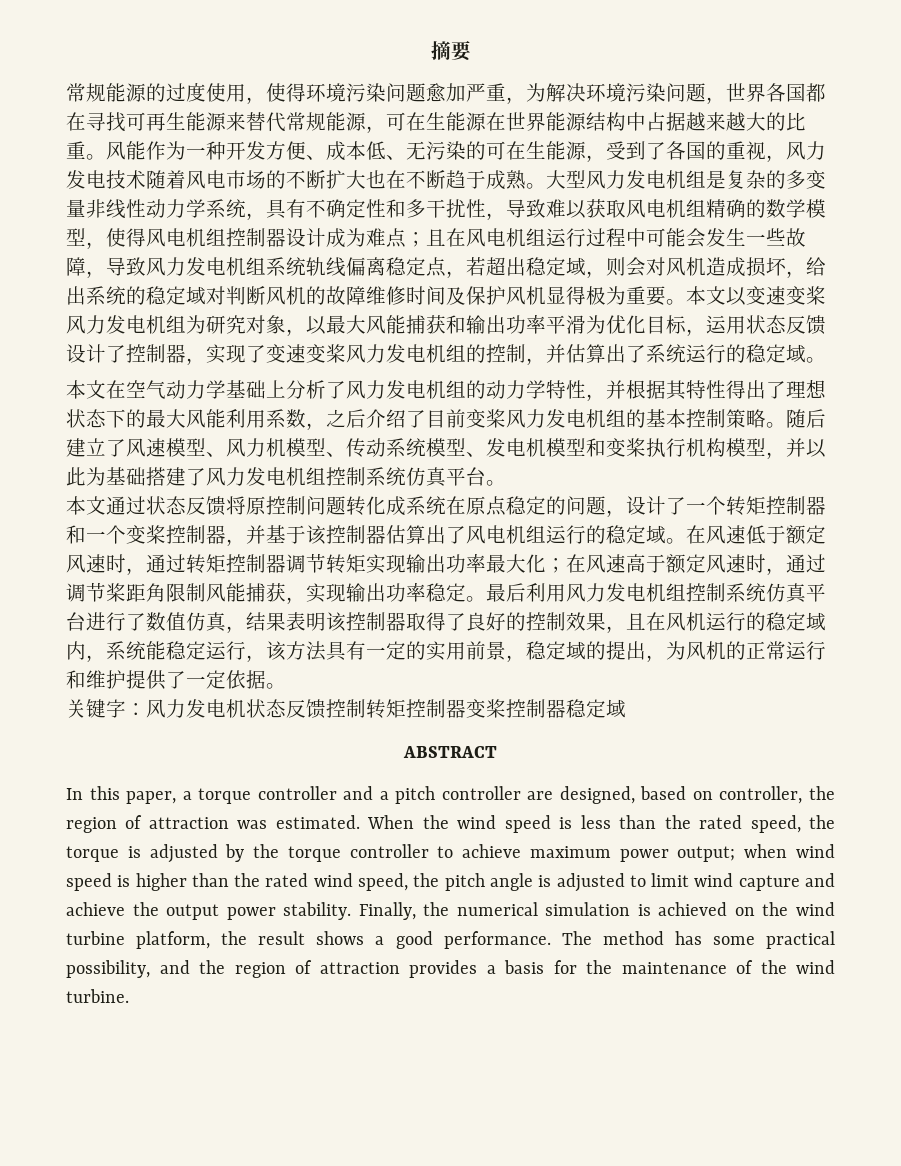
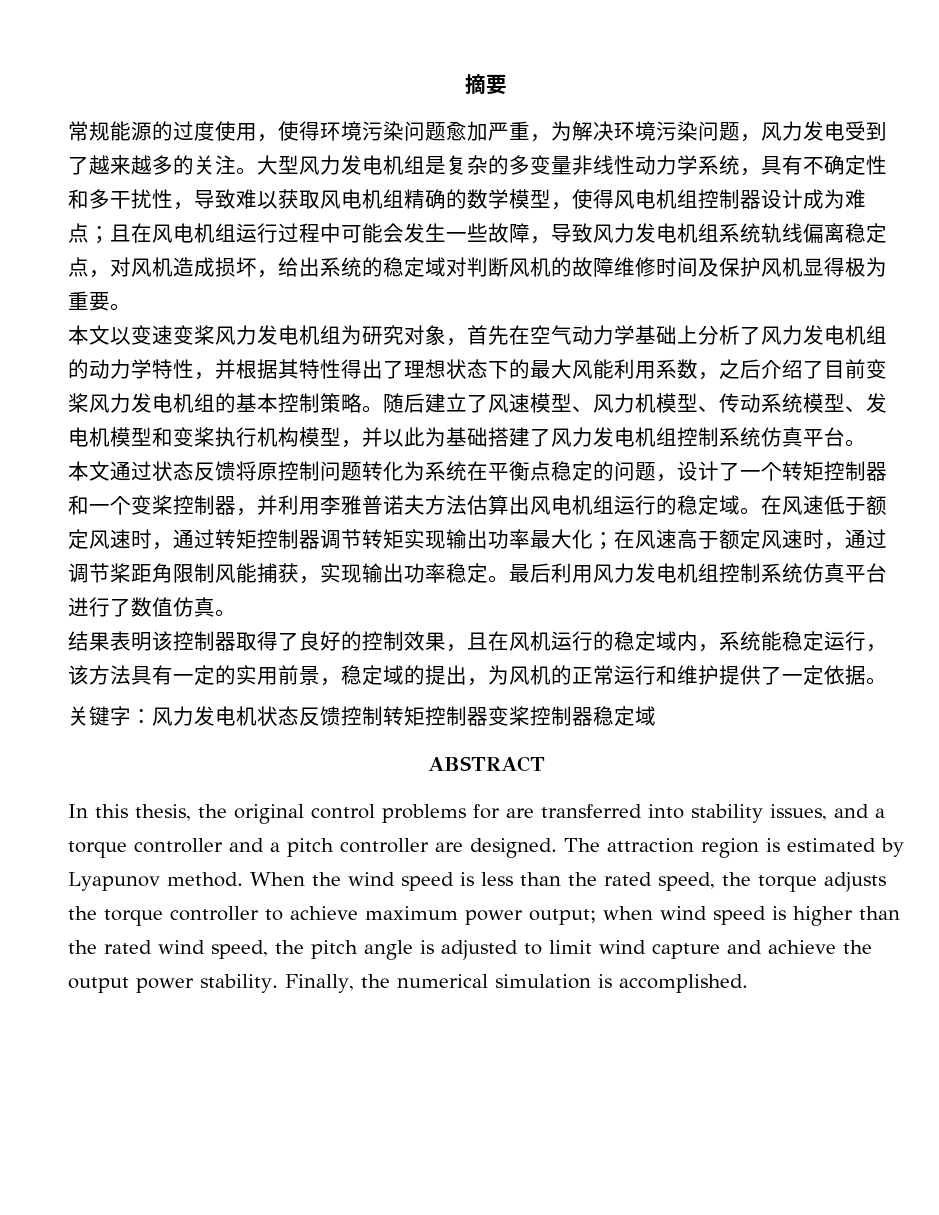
- 常规能源的过度使用，使得环境污染问题愈加严重，为解决环境污染问题，世界各国都在寻找可再生能源来替代常规能源，可在生能源在世界能源结构中占据越来越大的比重。风能作为一种开发方便、成本低、无污染的可在生能源，受到了各国的重视，风力发电技术随着风电市场的不断扩大也在不断趋于成熟。
+ 常规能源的过度使用，使得环境污染问题愈加严重，为解决环境污染问题，风力发电受到了越来越多的关注。
- 且在风电机组运行过程中可能会发生一些故障，导致风力发电机组系统轨线偏离稳定点，若超出稳定域，则会对风机造成损坏，给出系统的稳定域对判断风机的故障维修时间及保护风机显得极为重要。本文以变速变桨风力发电机组为研究对象，以最大风能捕获和输出功率平滑为优化目标，运用状态反馈设计了控制器，实现了变速变桨风力发电机组的控制，并估算出了系统运行的稳定域。
- 本文在空气动力学基础上分析了风力发电机组的动力学特性，并根据其特性得出了理想状态下的最大风能利用系数，之后介绍了目前变桨风力发电机组的基本控制策略。
+ 且在风电机组运行过程中可能会发生一些故障，导致风力发电机组系统轨线偏离稳定点，对风机造成损坏，给出系统的稳定域对判断风机的故障维修时间及保护风机显得极为重要。
+ 本文以变速变桨风力发电机组为研究对象，首先在空气动力学基础上分析了风力发电机组的动力学特性，并根据其特性得出了理想状态下的最大风能利用系数，之后介绍了目前变桨风力发电机组的基本控制策略。
- 本文通过状态反馈将原控制问题转化成系统在原点稳定的问题，设计了一个转矩控制器和一个变桨控制器，并基于该控制器估算出了风电机组运行的稳定域。
+ 本文通过状态反馈将原控制问题转化为系统在平衡点稳定的问题，设计了一个转矩控制器和一个变桨控制器，并利用李雅普诺夫方法估算出风电机组运行的稳定域。
- 最后利用风力发电机组控制系统仿真平台进行了数值仿真，结果表明该控制器取得了良好的控制效果，且在风机运行的稳定域内，系统能稳定运行，该方法具有一定的实用前景，稳定域的提出，为风机的正常运行和维护提供了一定依据。
+ 最后利用风力发电机组控制系统仿真平台进行了数值仿真。
+ 结果表明该控制器取得了良好的控制效果，且在风机运行的稳定域内，系统能稳定运行，该方法具有一定的实用前景，稳定域的提出，为风机的正常运行和维护提供了一定依据。
- In this paper, a torque controller and a pitch controller are designed, based on controller, the region of attraction was estimated.
+ In this thesis, the original control problems for are transferred into stability issues, and a torque controller and a pitch controller are designed. The attraction region is estimated by Lyapunov method.
- When the wind speed is less than the rated speed, the torque is adjusted by the torque controller to achieve maximum power output; when wind speed is higher than the rated wind speed, the pitch angle is adjusted to limit wind capture and achieve the output power stability.
+ When the wind speed is less than the rated speed, the torque adjusts the torque controller to achieve maximum power output; when wind speed is higher than the rated wind speed, the pitch angle is adjusted to limit wind capture and achieve the output power stability.
- Finally, the numerical simulation is achieved on the wind turbine platform, the result shows a good performance. The method has some practical possibility, and the region of attraction provides a basis for the maintenance of the wind turbine.
+ Finally, the numerical simulation is accomplished.

